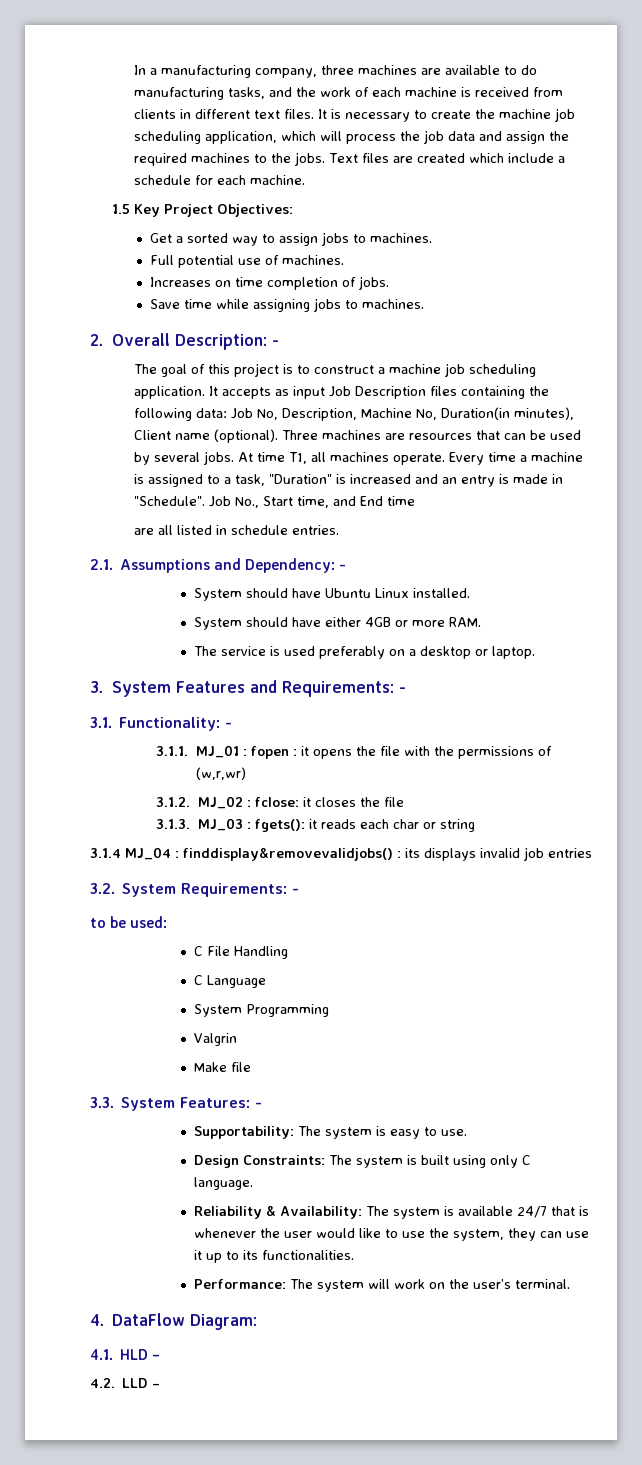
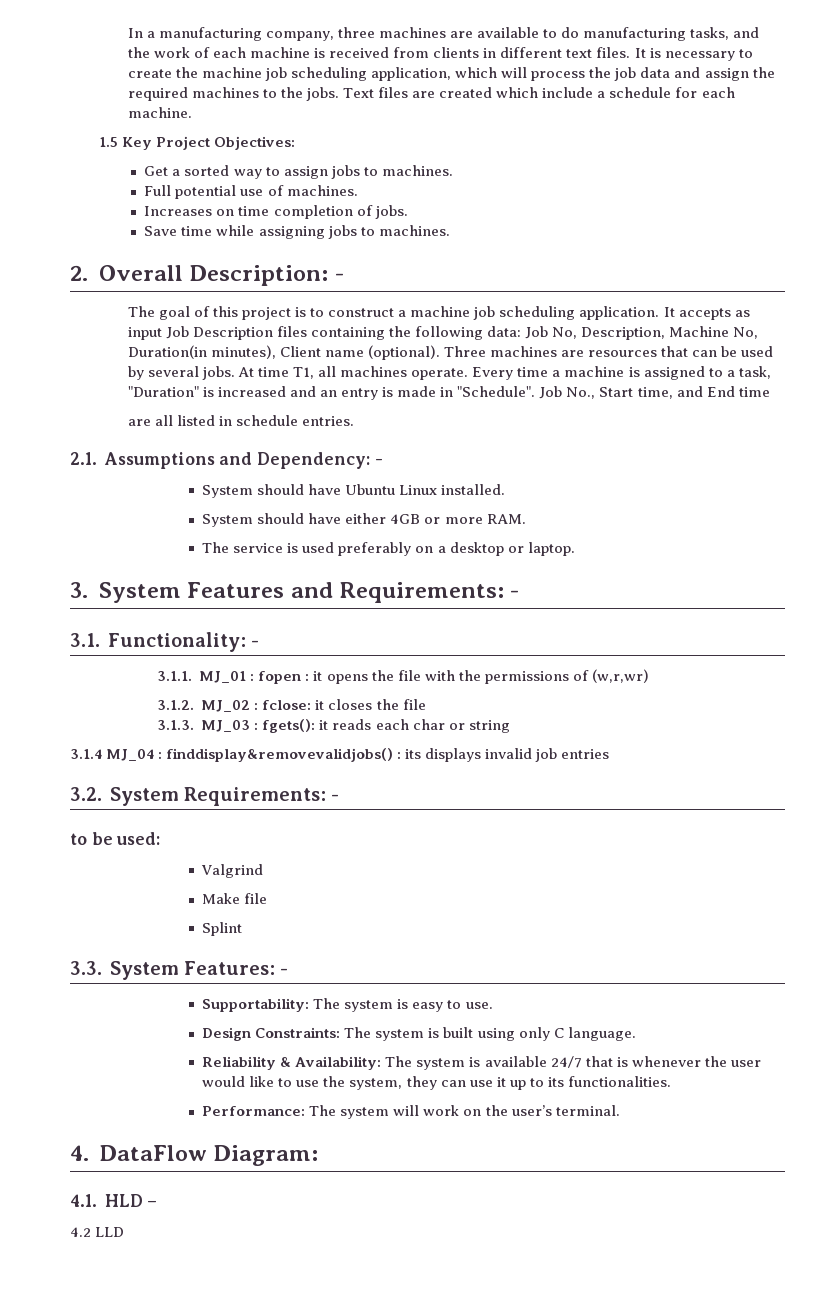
- C File Handling
- C Language
- System Programming
- Valgrin
+ Valgrind
+ Splint
- 4.2. LLD –
+ 4.2 LLD

